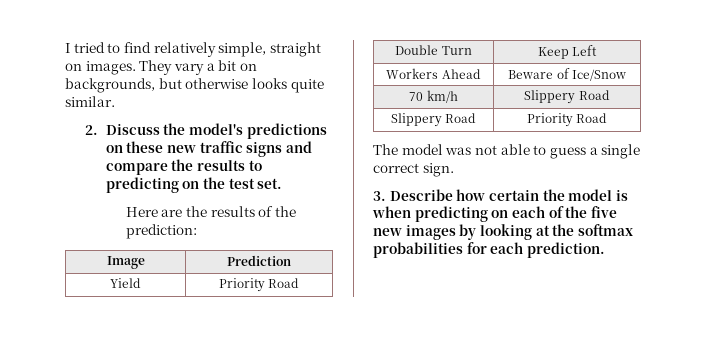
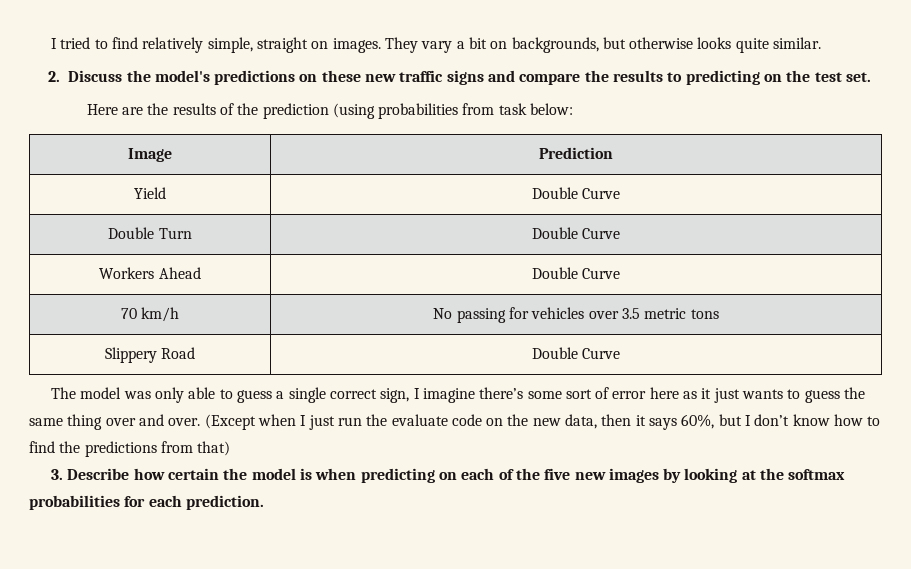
- Here are the results of the prediction:
+ Here are the results of the prediction (using probabilities from task below:
- Yield | Priority Road
+ Yield | Double Curve
- Double Turn | Keep Left
+ Double Turn | Double Curve
- Workers Ahead | Beware of Ice/Snow
+ Workers Ahead | Double Curve
- 70 km/h | Slippery Road
+ 70 km/h | No passing for vehicles over 3.5 metric tons
- Slippery Road | Priority Road
+ Slippery Road | Double Curve
- The model was not able to guess a single correct sign.
+ The model was only able to guess a single correct sign, I imagine there’s some sort of error here as it just wants to guess the same thing over and over. (Except when I just run the evaluate code on the new data, then it says 60%, but I don’t know how to find the predictions from that)

